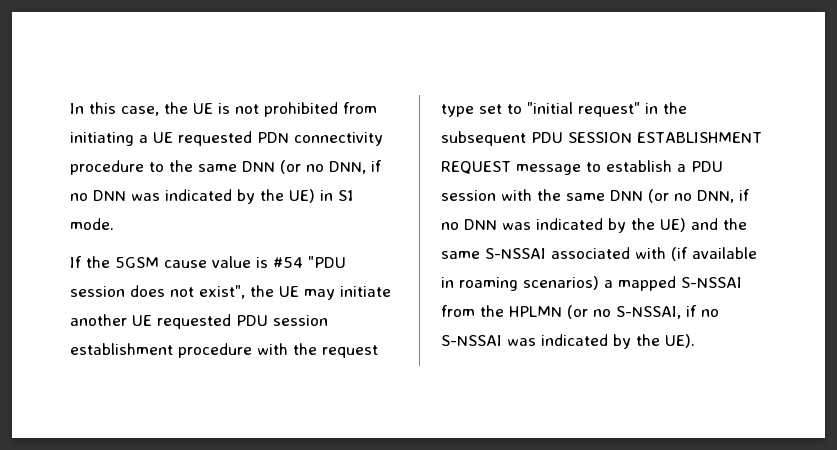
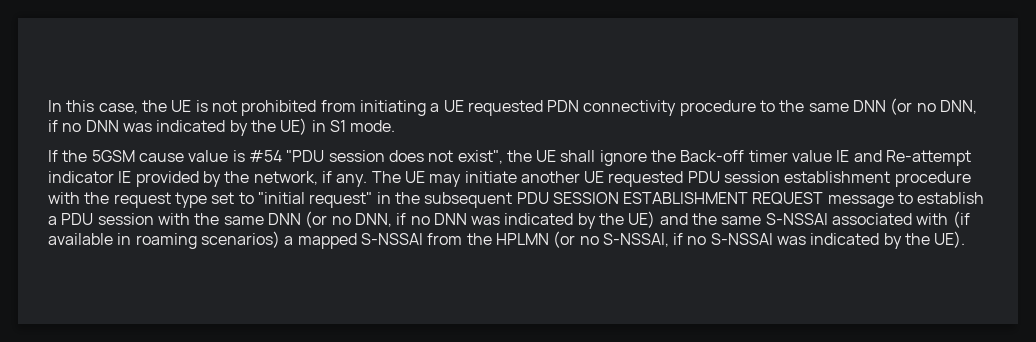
- If the 5GSM cause value is #54 "PDU session does not exist", the UE may initiate another UE requested PDU session establishment procedure with the request type set to "initial request" in the subsequent PDU SESSION ESTABLISHMENT REQUEST message to establish a PDU session with the same DNN (or no DNN, if no DNN was indicated by the UE) and the same S-NSSAI associated with (if available in roaming scenarios) a mapped S-NSSAI from the HPLMN (or no S-NSSAI, if no S-NSSAI was indicated by the UE).
+ If the 5GSM cause value is #54 "PDU session does not exist", the UE shall ignore the Back-off timer value IE and Re-attempt indicator IE provided by the network, if any. The UE may initiate another UE requested PDU session establishment procedure with the request type set to "initial request" in the subsequent PDU SESSION ESTABLISHMENT REQUEST message to establish a PDU session with the same DNN (or no DNN, if no DNN was indicated by the UE) and the same S-NSSAI associated with (if available in roaming scenarios) a mapped S-NSSAI from the HPLMN (or no S-NSSAI, if no S-NSSAI was indicated by the UE).

